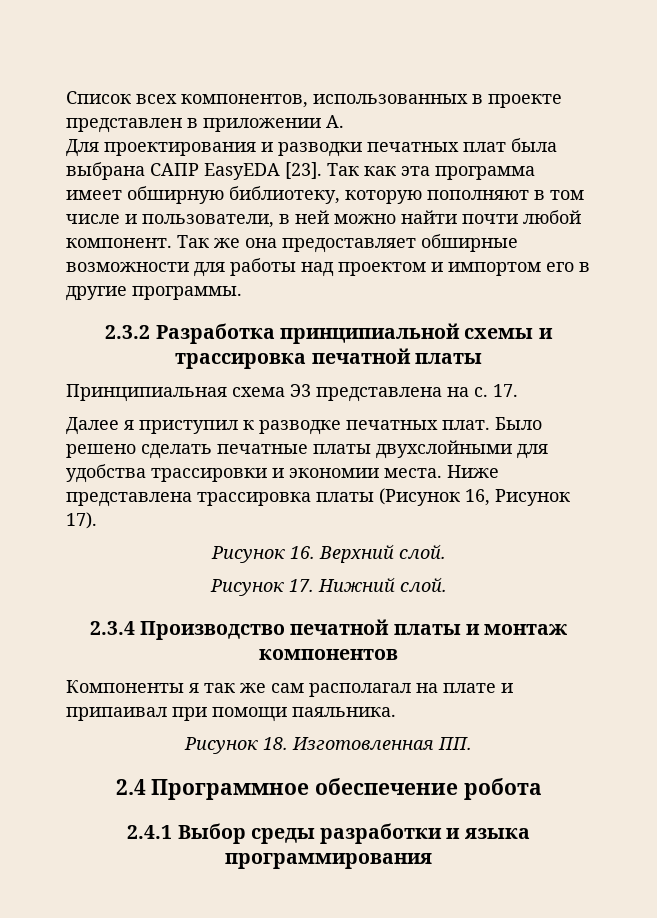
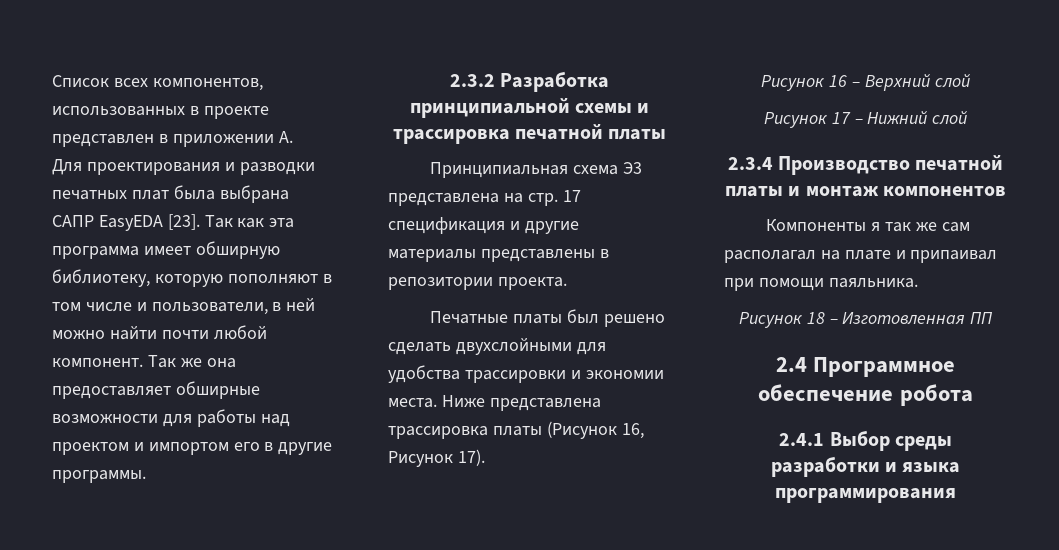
- Принципиальная схема Э3 представлена на с. 17.
- Далее я приступил к разводке печатных плат. Было решено сделать печатные платы двухслойными для удобства трассировки и экономии места.
+ Принципиальная схема Э3 представлена на стр. 17 спецификация и другие материалы представлены в репозитории проекта.
+ Печатные платы был решено сделать двухслойными для удобства трассировки и экономии места.
- Рисунок 16. Верхний слой.
- Рисунок 17. Нижний слой.
+ Рисунок 16 – Верхний слой
+ Рисунок 17 – Нижний слой
- Рисунок 18. Изготовленная ПП.
+ Рисунок 18 – Изготовленная ПП

